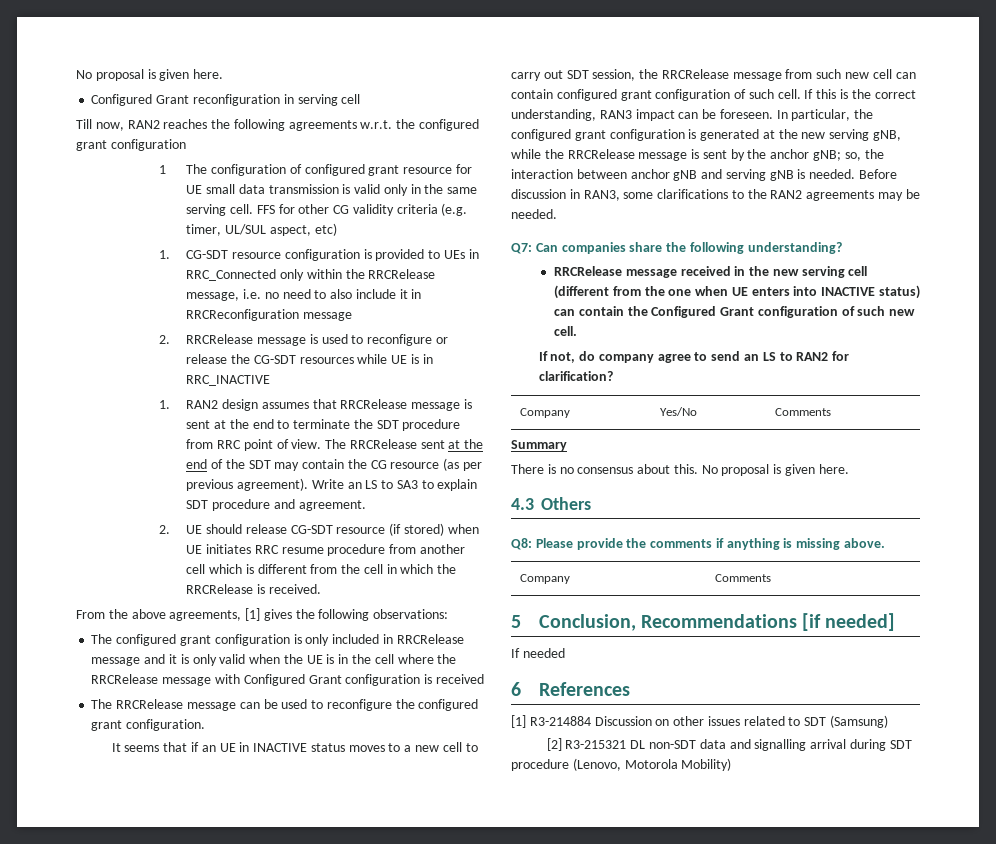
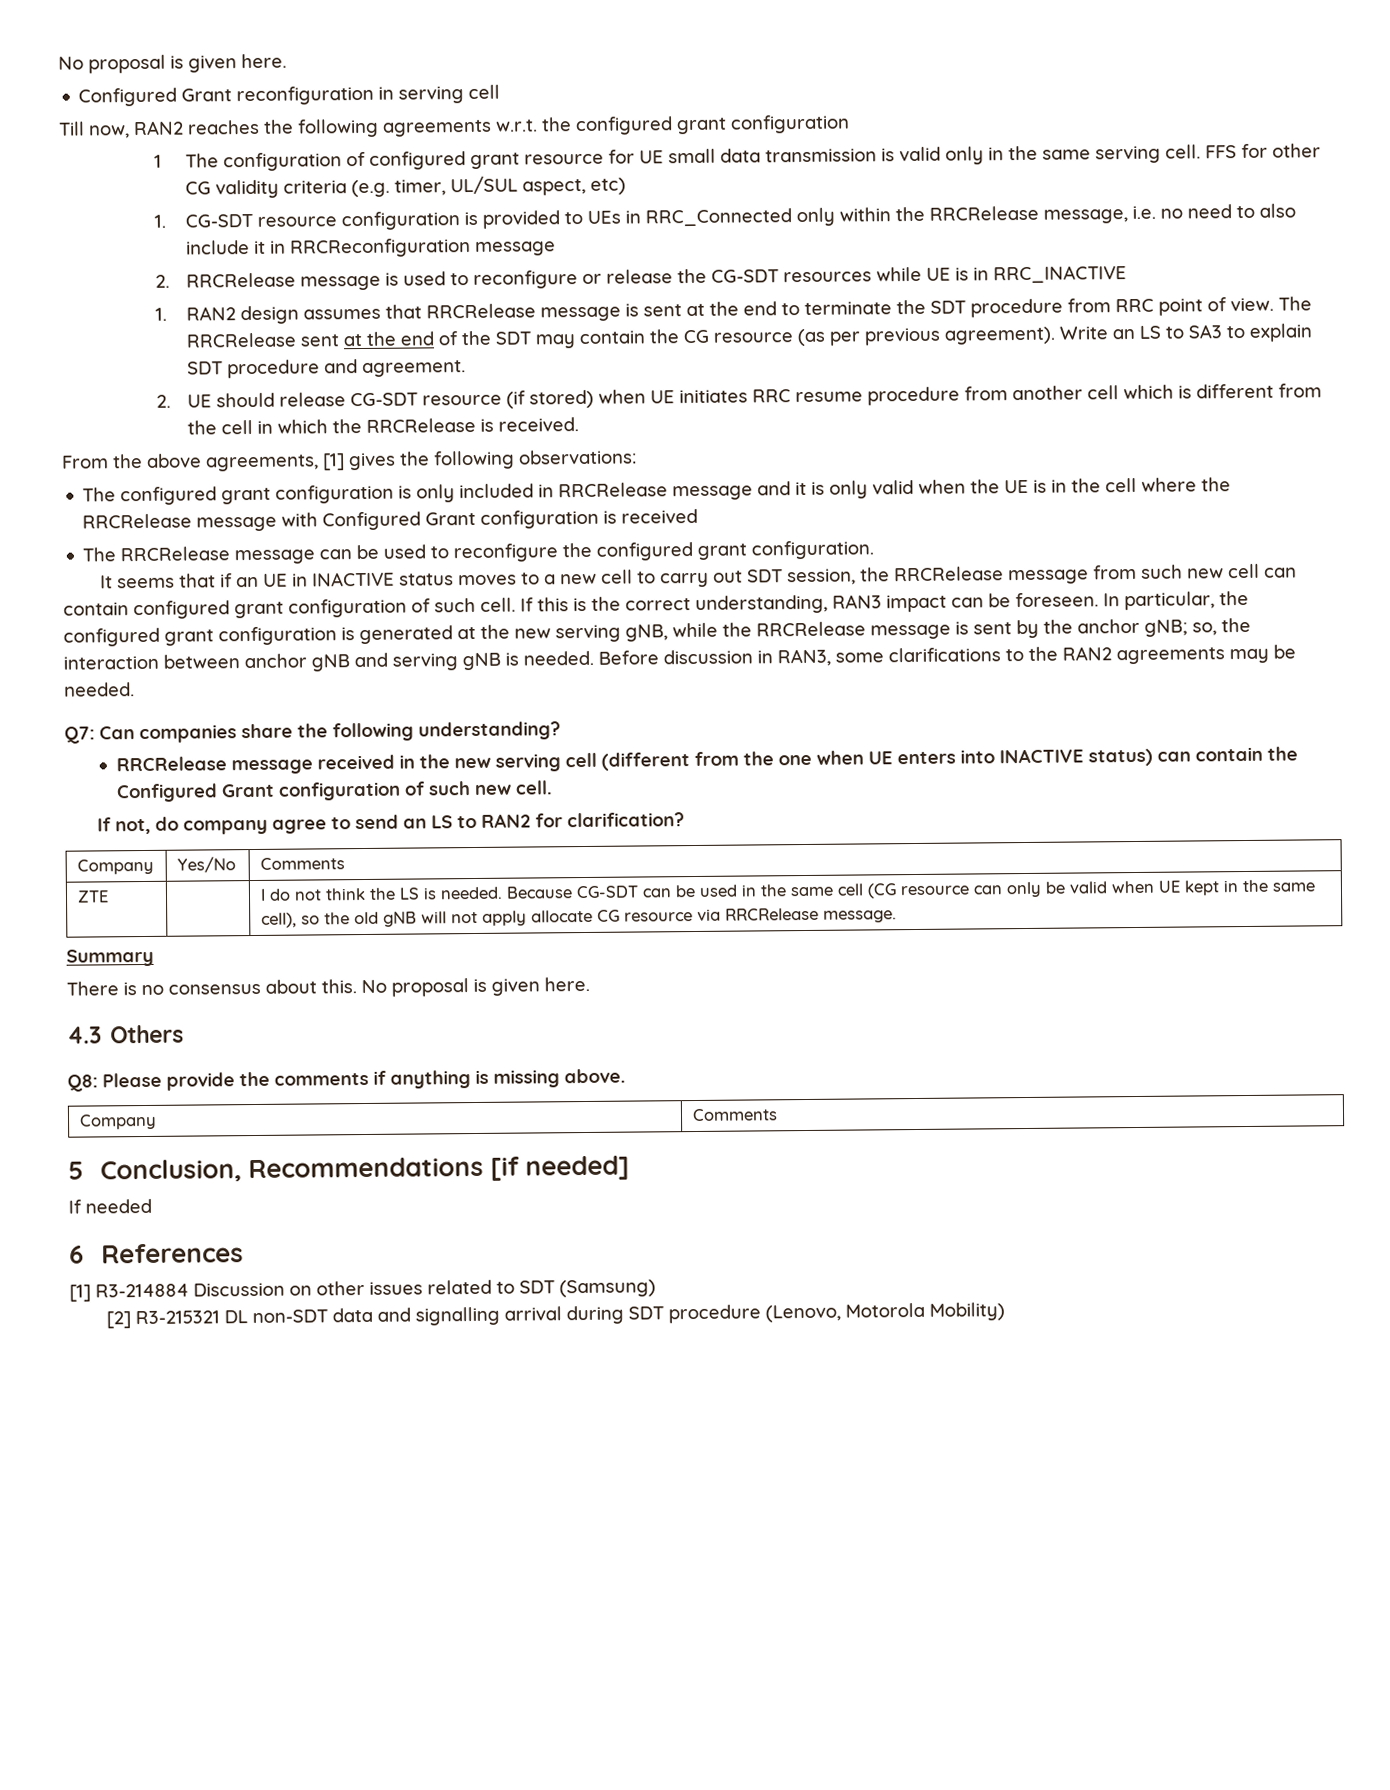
+ ZTE | | I do not think the LS is needed. Because CG-SDT can be used in the same cell (CG resource can only be valid when UE kept in the same cell), so the old gNB will not apply allocate CG resource via RRCRelease message.

